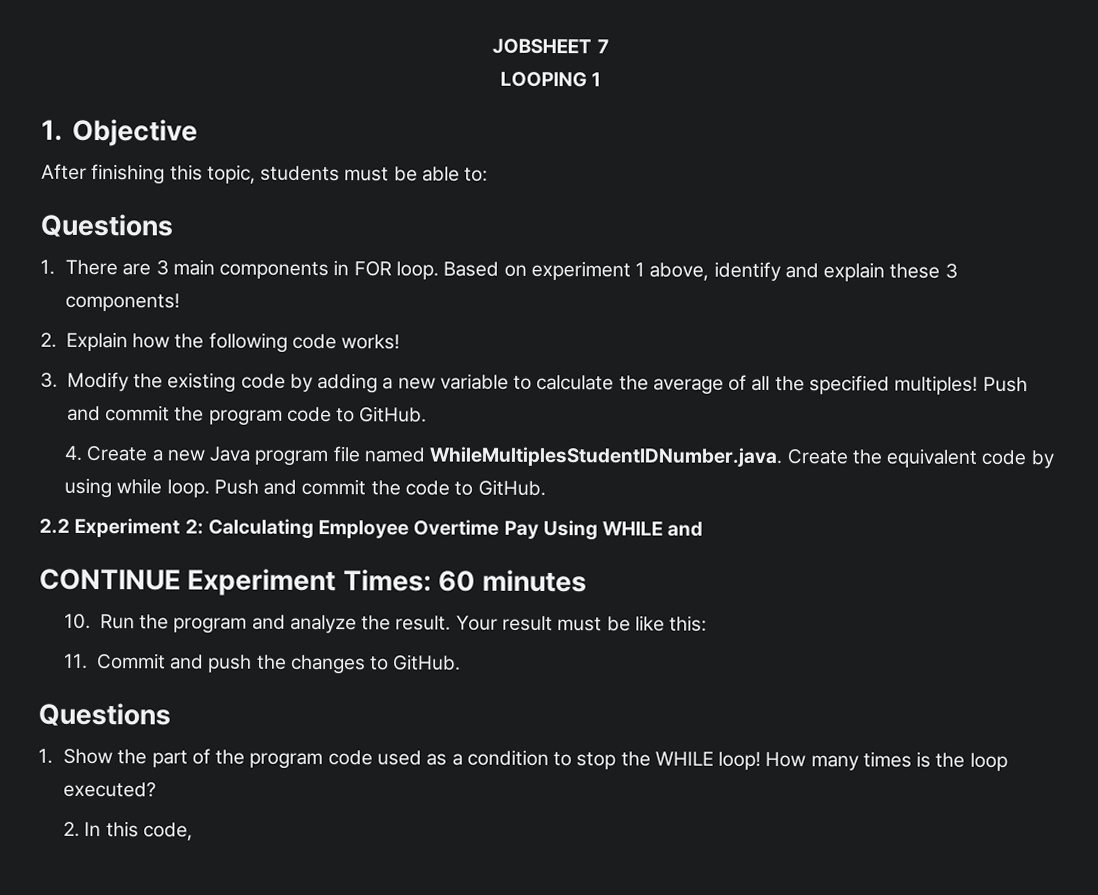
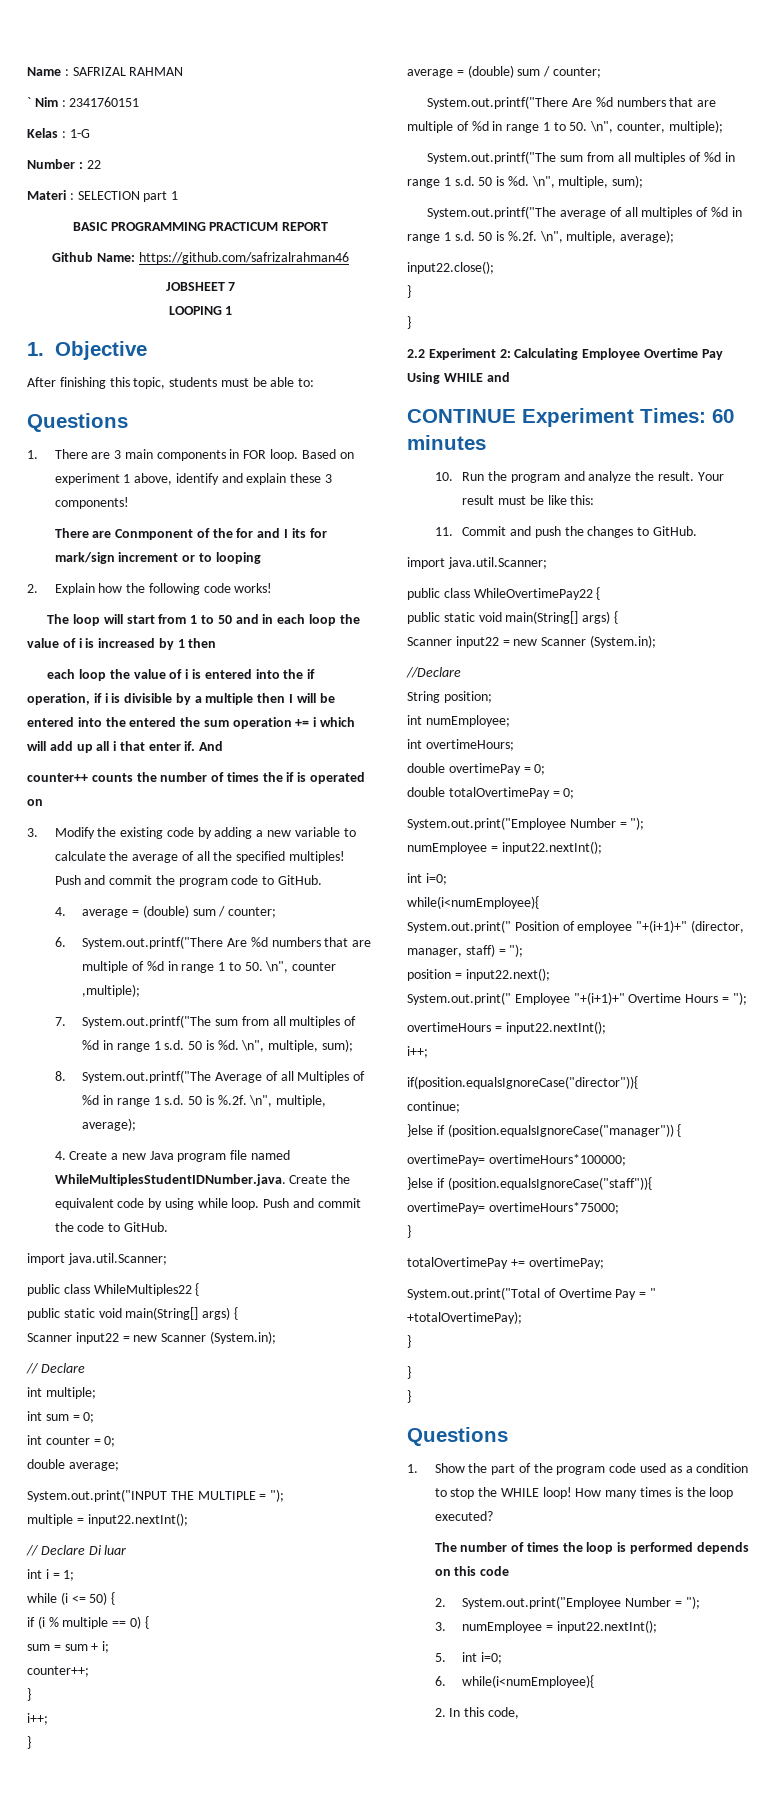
+ Name : SAFRIZAL RAHMAN
+ ` Nim : 2341760151
+ Kelas : 1-G
+ Number : 22
+ Materi : SELECTION part 1
+ BASIC PROGRAMMING PRACTICUM REPORT
+ Github Name: https://github.com/safrizalrahman46
+ There are Conmponent of the for and I its for mark/sign increment or to looping
+ The loop will start from 1 to 50 and in each loop the value of i is increased by 1 then
+ each loop the value of i is entered into the if operation, if i is divisible by a multiple then I will be entered into the entered the sum operation += i which will add up all i that enter if. And
+ counter++ counts the number of times the if is operated on
+ 4. average = (double) sum / counter;
+ 6. System.out.printf("There Are %d numbers that are multiple of %d in range 1 to 50. \n", counter ,multiple);
+ 7. System.out.printf("The sum from all multiples of %d in range 1 s.d. 50 is %d. \n", multiple, sum);
+ 8. System.out.printf("The Average of all Multiples of %d in range 1 s.d. 50 is %.2f. \n", multiple, average);
  Push and commit the code to GitHub.
+ import java.util.Scanner;
+ public class WhileMultiples22 {
+ public static void main(String[] args) {
+ Scanner input22 = new Scanner (System.in);
+ // Declare
+ int multiple;
+ int sum = 0;
+ int counter = 0;
+ double average;
+ System.out.print("INPUT THE MULTIPLE = ");
+ multiple = input22.nextInt();
+ // Declare Di luar
+ int i = 1;
+ while (i <= 50) {
+ if (i % multiple == 0) {
+ sum = sum + i;
+ counter++;
+ }
+ i++;
+ }
+ average = (double) sum / counter;
+ System.out.printf("There Are %d numbers that are multiple of %d in range 1 to 50. \n", counter, multiple);
+ System.out.printf("The sum from all multiples of %d in range 1 s.d. 50 is %d. \n", multiple, sum);
+ System.out.printf("The average of all multiples of %d in range 1 s.d. 50 is %.2f. \n", multiple, average);
+ input22.close();
+ }
+ }
  11. Commit and push the changes to GitHub.
+ import java.util.Scanner;
+ public class WhileOvertimePay22 {
+ public static void main(String[] args) {
+ Scanner input22 = new Scanner (System.in);
+ //Declare
+ String position;
+ int numEmployee;
+ int overtimeHours;
+ double overtimePay = 0;
+ double totalOvertimePay = 0;
+ System.out.print("Employee Number = ");
+ numEmployee = input22.nextInt();
+ int i=0;
+ while(i<numEmployee){
+ System.out.print(" Position of employee "+(i+1)+" (director, manager, staff) = ");
+ position = input22.next();
+ System.out.print(" Employee "+(i+1)+" Overtime Hours = ");
+ overtimeHours = input22.nextInt();
+ i++;
+ if(position.equalsIgnoreCase("director")){
+ continue;
+ }else if (position.equalsIgnoreCase("manager")) {
+ overtimePay= overtimeHours*100000;
+ }else if (position.equalsIgnoreCase("staff")){
+ overtimePay= overtimeHours*75000;
+ }
+ totalOvertimePay += overtimePay;
+ System.out.print("Total of Overtime Pay = " +totalOvertimePay);
+ }
+ }
+ }
+ The number of times the loop is performed depends on this code
+ 2. System.out.print("Employee Number = ");
+ 3. numEmployee = input22.nextInt();
+ 5. int i=0;
+ 6. while(i<numEmployee){

